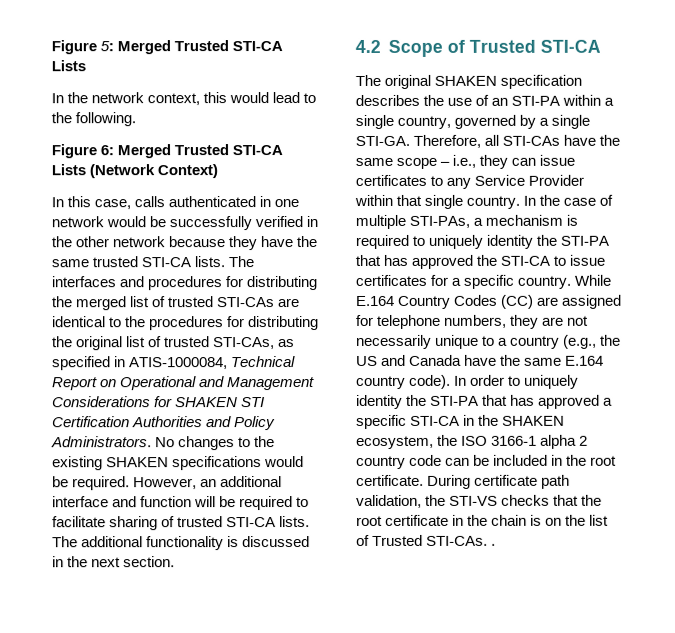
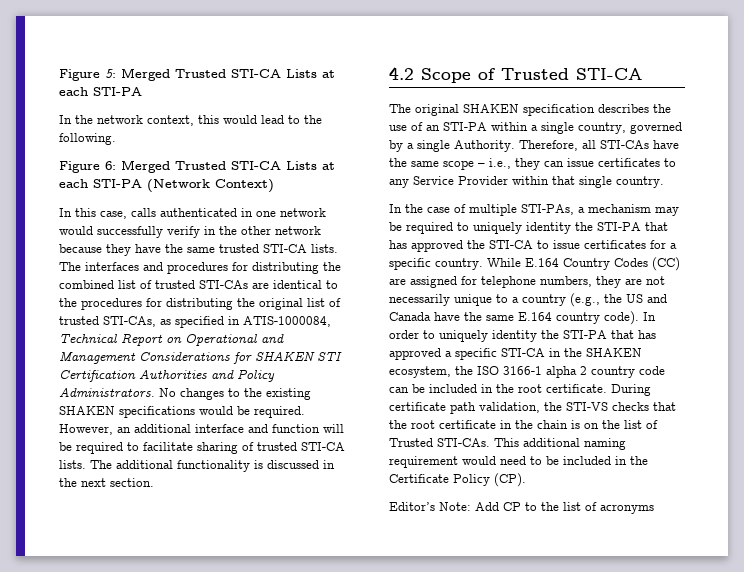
- Figure 5: Merged Trusted STI-CA Lists
+ Figure 5: Merged Trusted STI-CA Lists at each STI-PA
- Figure 6: Merged Trusted STI-CA Lists (Network Context)
+ Figure 6: Merged Trusted STI-CA Lists at each STI-PA (Network Context)
- In this case, calls authenticated in one network would be successfully verified in the other network because they have the same trusted STI-CA lists.
+ In this case, calls authenticated in one network would successfully verify in the other network because they have the same trusted STI-CA lists.
- The interfaces and procedures for distributing the merged list of trusted STI-CAs are identical to the procedures for distributing the original list of trusted STI-CAs, as specified in ATIS-1000084, Technical Report on Operational and Management Considerations for SHAKEN STI Certification Authorities and Policy Administrators.
+ The interfaces and procedures for distributing the combined list of trusted STI-CAs are identical to the procedures for distributing the original list of trusted STI-CAs, as specified in ATIS-1000084, Technical Report on Operational and Management Considerations for SHAKEN STI Certification Authorities and Policy Administrators.
- The original SHAKEN specification describes the use of an STI-PA within a single country, governed by a single STI-GA.
+ The original SHAKEN specification describes the use of an STI-PA within a single country, governed by a single Authority.
- Therefore, all STI-CAs have the same scope – i.e., they can issue certificates to any Service Provider within that single country. In the case of multiple STI-PAs, a mechanism is required to uniquely identity the STI-PA that has approved the STI-CA to issue certificates for a specific country.
+ Therefore, all STI-CAs have the same scope – i.e., they can issue certificates to any Service Provider within that single country.
+ In the case of multiple STI-PAs, a mechanism may be required to uniquely identity the STI-PA that has approved the STI-CA to issue certificates for a specific country.
- During certificate path validation, the STI-VS checks that the root certificate in the chain is on the list of Trusted STI-CAs. .
+ During certificate path validation, the STI-VS checks that the root certificate in the chain is on the list of Trusted STI-CAs. This additional naming requirement would need to be included in the Certificate Policy (CP).
+ Editor’s Note: Add CP to the list of acronyms

